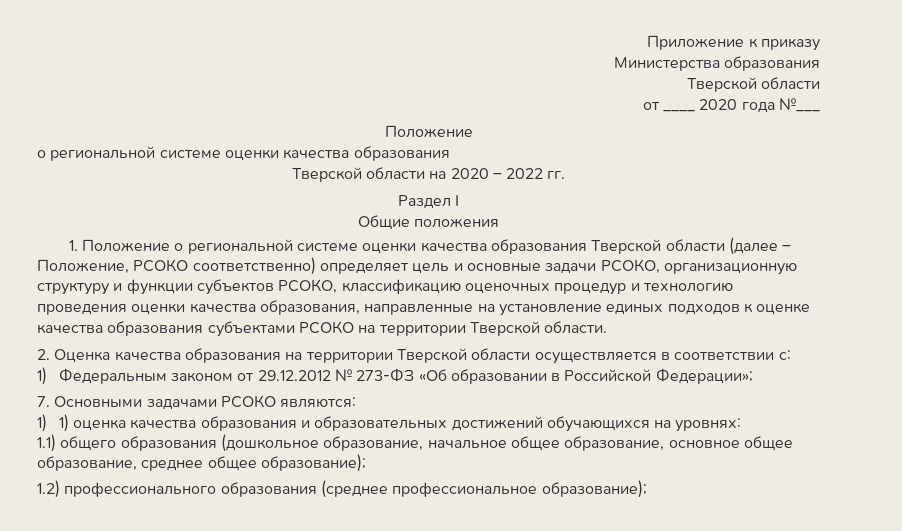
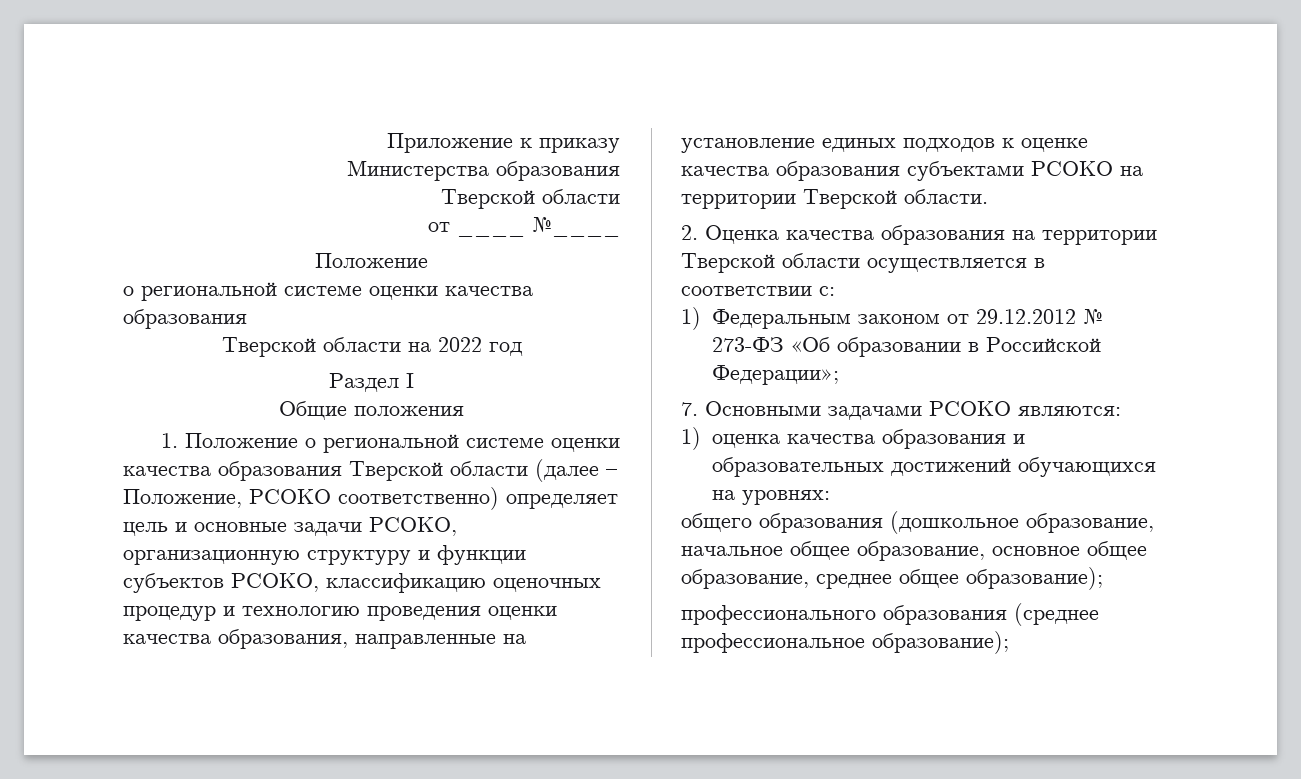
- от ____ 2020 года №___
+ от ____ №____
- Тверской области на 2020 – 2022 гг.
+ Тверской области на 2022 год
- 1) 1) оценка качества образования и образовательных достижений обучающихся на уровнях:
+ 1) оценка качества образования и образовательных достижений обучающихся на уровнях:
- 1.1) общего образования (дошкольное образование, начальное общее образование, основное общее образование, среднее общее образование);
+ общего образования (дошкольное образование, начальное общее образование, основное общее образование, среднее общее образование);
- 1.2) профессионального образования (среднее профессиональное образование);
+ профессионального образования (среднее профессиональное образование);

